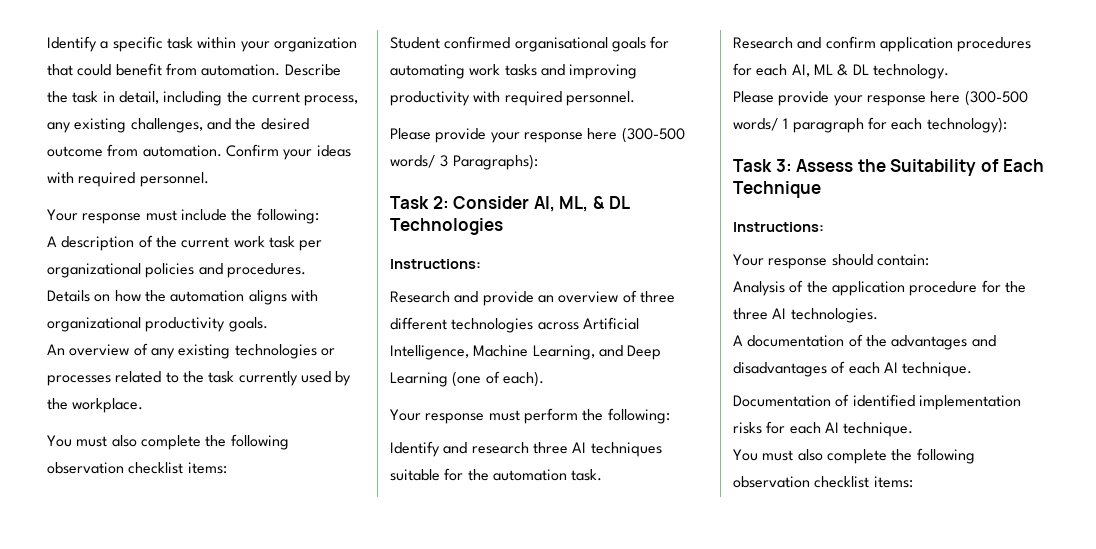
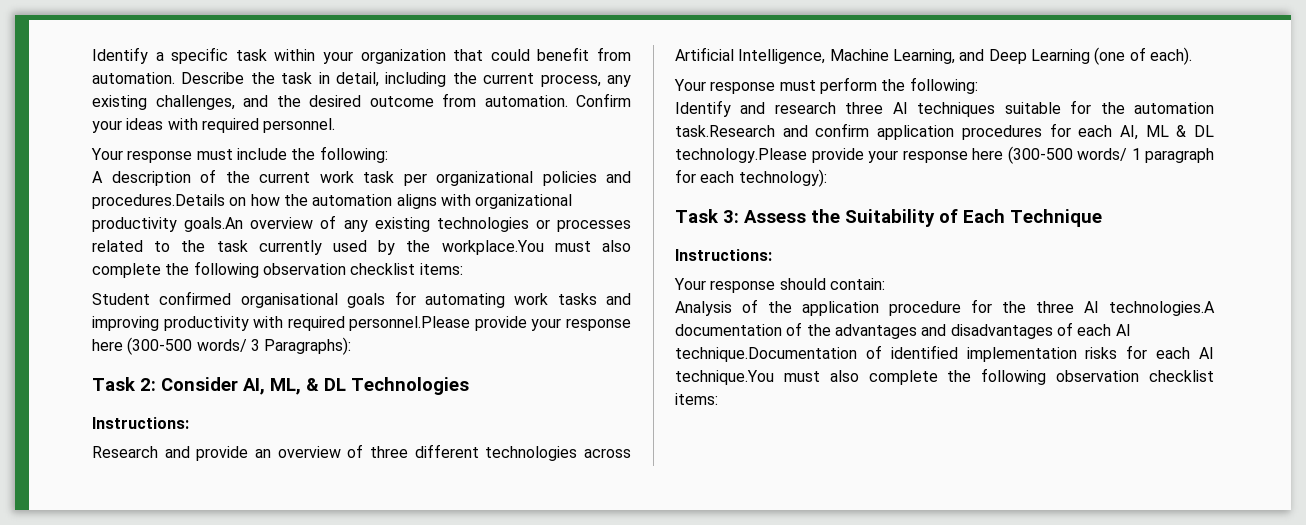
- A description of the current work task per organizational policies and procedures.
- Details on how the automation aligns with organizational productivity goals.
- An overview of any existing technologies or processes related to the task currently used by the workplace.
- You must also complete the following observation checklist items:
+ A description of the current work task per organizational policies and procedures.Details on how the automation aligns with organizational productivity goals.An overview of any existing technologies or processes related to the task currently used by the workplace.You must also complete the following observation checklist items:
- Student confirmed organisational goals for automating work tasks and improving productivity with required personnel.
- Please provide your response here (300-500 words/ 3 Paragraphs):
+ Student confirmed organisational goals for automating work tasks and improving productivity with required personnel.Please provide your response here (300-500 words/ 3 Paragraphs):
- Identify and research three AI techniques suitable for the automation task.
- Research and confirm application procedures for each AI, ML & DL technology.
- Please provide your response here (300-500 words/ 1 paragraph for each technology):
+ Identify and research three AI techniques suitable for the automation task.Research and confirm application procedures for each AI, ML & DL technology.Please provide your response here (300-500 words/ 1 paragraph for each technology):
- Analysis of the application procedure for the three AI technologies.
- A documentation of the advantages and disadvantages of each AI technique.
- Documentation of identified implementation risks for each AI technique.
- You must also complete the following observation checklist items:
+ Analysis of the application procedure for the three AI technologies.A documentation of the advantages and disadvantages of each AI technique.Documentation of identified implementation risks for each AI technique.You must also complete the following observation checklist items:

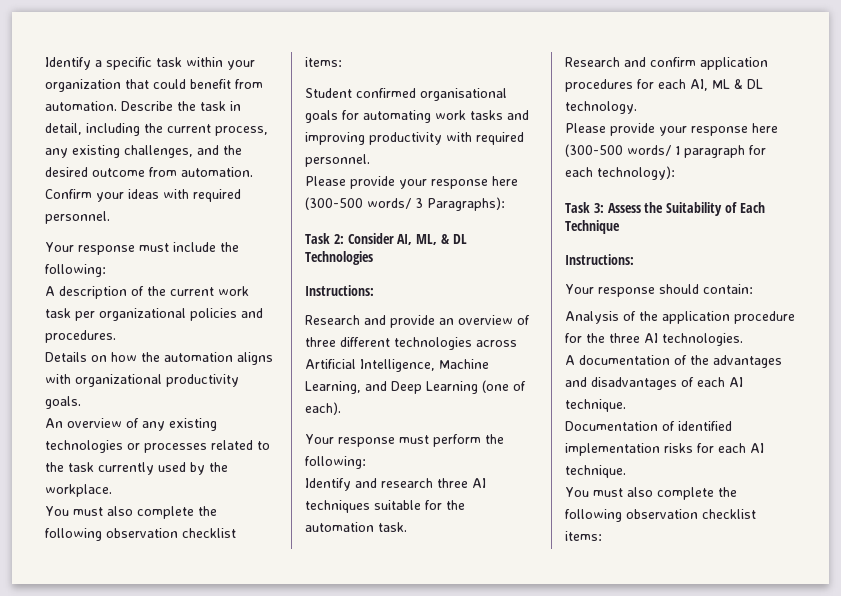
- A description of the current work task per organizational policies and procedures.Details on how the automation aligns with organizational productivity goals.An overview of any existing technologies or processes related to the task currently used by the workplace.You must also complete the following observation checklist items:
+ A description of the current work task per organizational policies and procedures.
+ Details on how the automation aligns with organizational productivity goals.
+ An overview of any existing technologies or processes related to the task currently used by the workplace.
+ You must also complete the following observation checklist items:
- Student confirmed organisational goals for automating work tasks and improving productivity with required personnel.Please provide your response here (300-500 words/ 3 Paragraphs):
+ Student confirmed organisational goals for automating work tasks and improving productivity with required personnel.
+ Please provide your response here (300-500 words/ 3 Paragraphs):
- Identify and research three AI techniques suitable for the automation task.Research and confirm application procedures for each AI, ML & DL technology.Please provide your response here (300-500 words/ 1 paragraph for each technology):
+ Identify and research three AI techniques suitable for the automation task.
+ Research and confirm application procedures for each AI, ML & DL technology.
+ Please provide your response here (300-500 words/ 1 paragraph for each technology):
- Analysis of the application procedure for the three AI technologies.A documentation of the advantages and disadvantages of each AI technique.Documentation of identified implementation risks for each AI technique.You must also complete the following observation checklist items:
+ Analysis of the application procedure for the three AI technologies.
+ A documentation of the advantages and disadvantages of each AI technique.
+ Documentation of identified implementation risks for each AI technique.
+ You must also complete the following observation checklist items:

